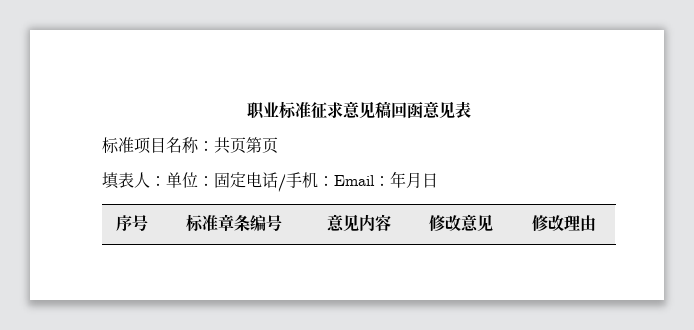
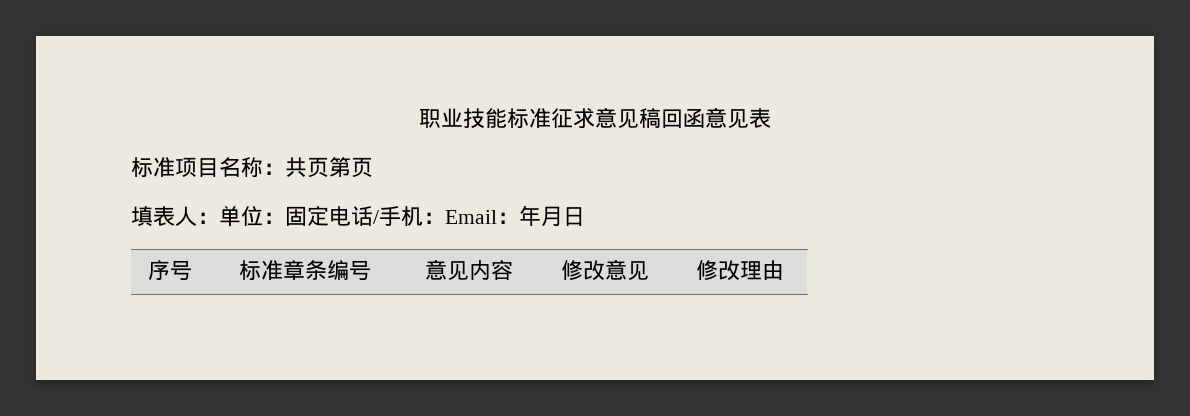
- 职业标准征求意见稿回函意见表
+ 职业技能标准征求意见稿回函意见表

